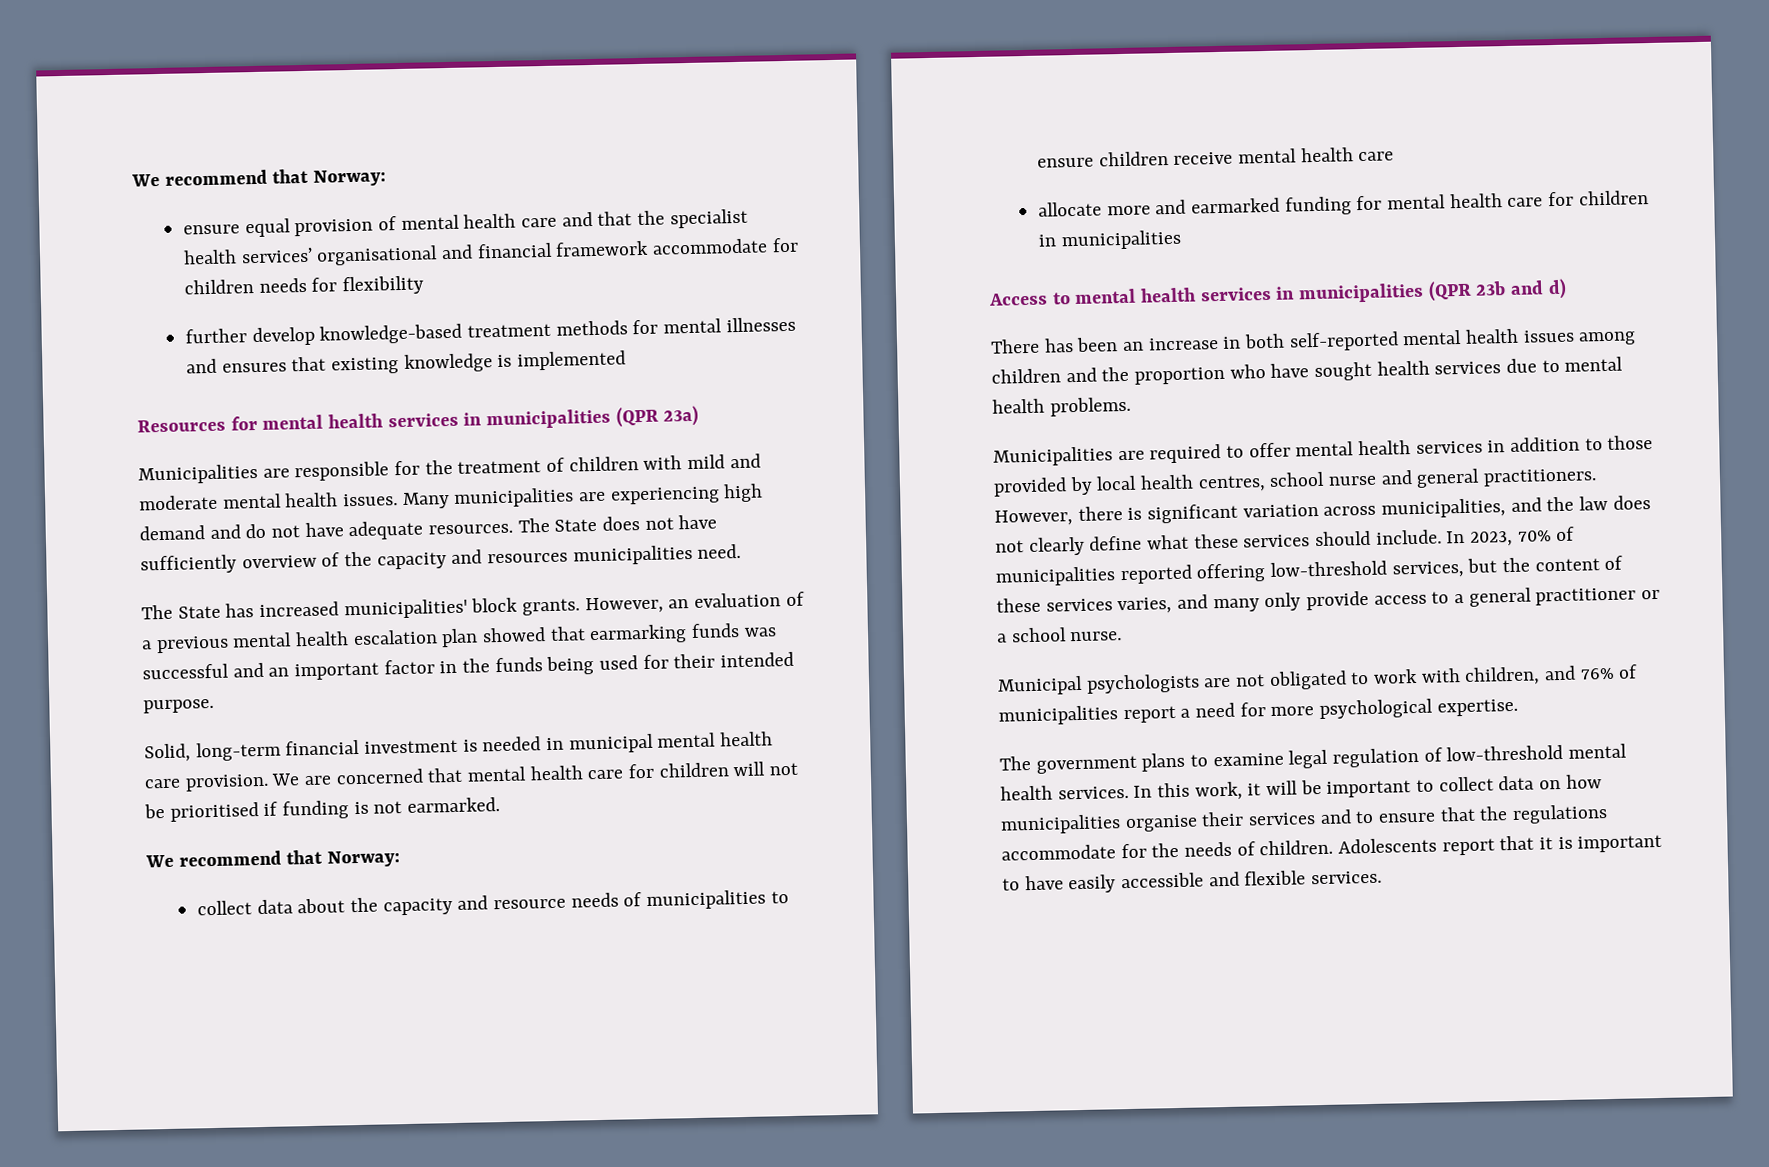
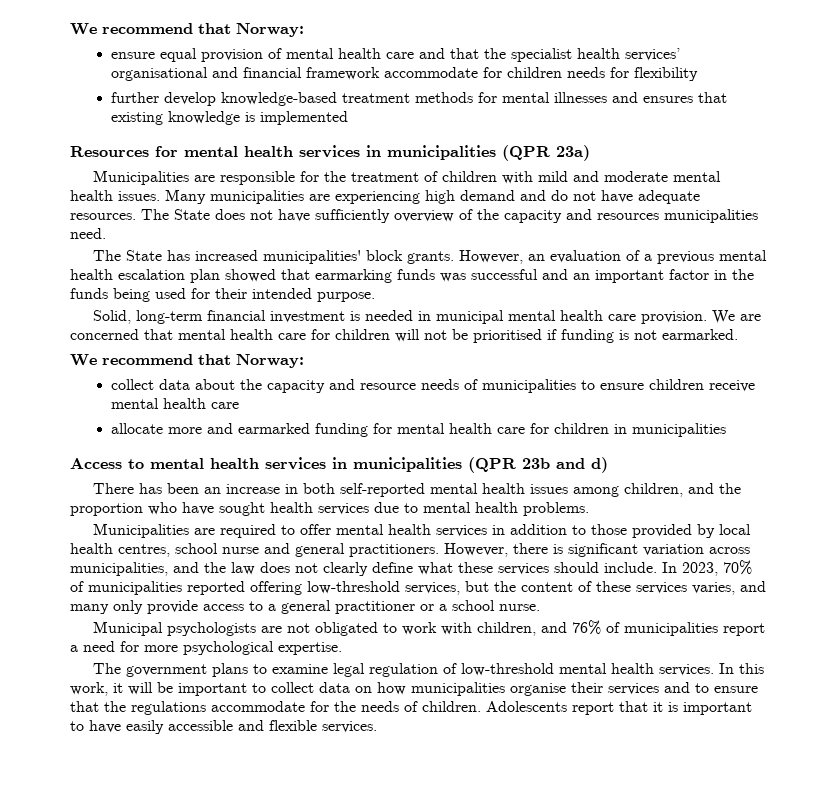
- There has been an increase in both self-reported mental health issues among children and the proportion who have sought health services due to mental health problems.
+ There has been an increase in both self-reported mental health issues among children, and the proportion who have sought health services due to mental health problems.

